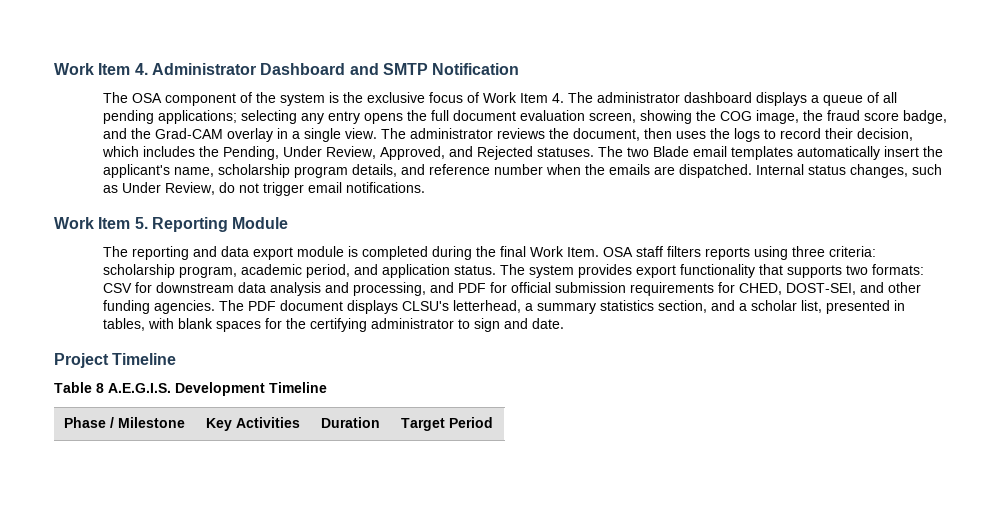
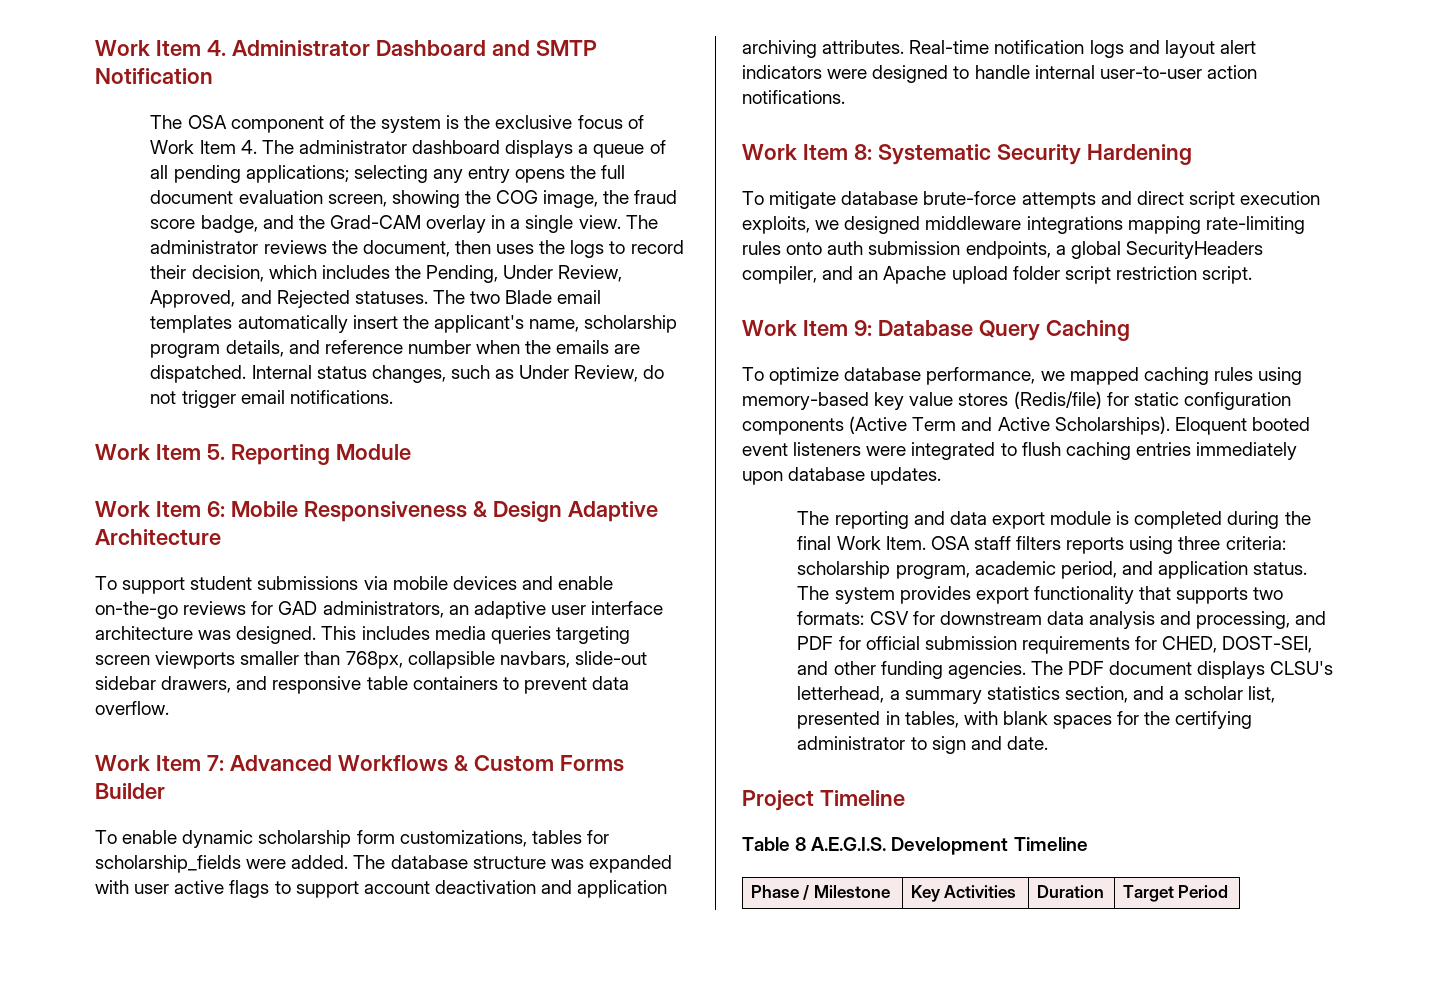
+ Work Item 6: Mobile Responsiveness & Design Adaptive Architecture
+ To support student submissions via mobile devices and enable on-the-go reviews for GAD administrators, an adaptive user interface architecture was designed. This includes media queries targeting screen viewports smaller than 768px, collapsible navbars, slide-out sidebar drawers, and responsive table containers to prevent data overflow.
+ Work Item 7: Advanced Workflows & Custom Forms Builder
+ To enable dynamic scholarship form customizations, tables for scholarship_fields were added. The database structure was expanded with user active flags to support account deactivation and application archiving attributes. Real-time notification logs and layout alert indicators were designed to handle internal user-to-user action notifications.
+ Work Item 8: Systematic Security Hardening
+ To mitigate database brute-force attempts and direct script execution exploits, we designed middleware integrations mapping rate-limiting rules onto auth submission endpoints, a global SecurityHeaders compiler, and an Apache upload folder script restriction script.
+ Work Item 9: Database Query Caching
+ To optimize database performance, we mapped caching rules using memory-based key value stores (Redis/file) for static configuration components (Active Term and Active Scholarships). Eloquent booted event listeners were integrated to flush caching entries immediately upon database updates.

